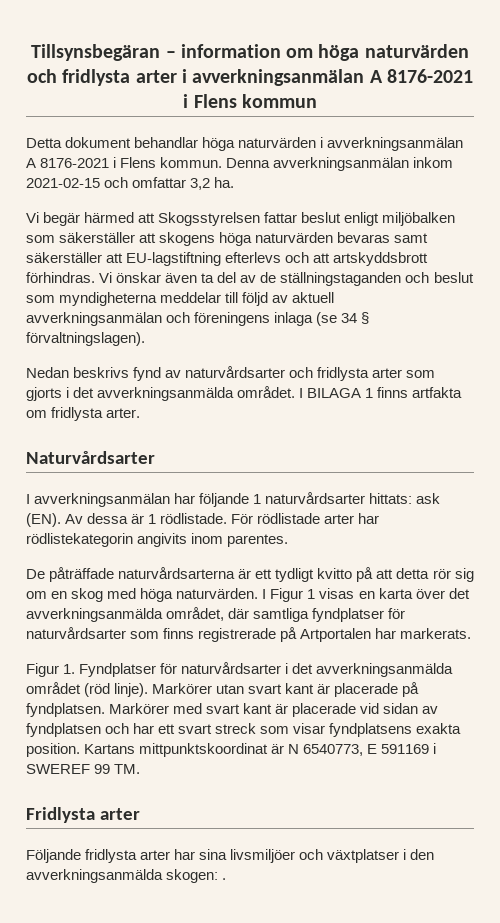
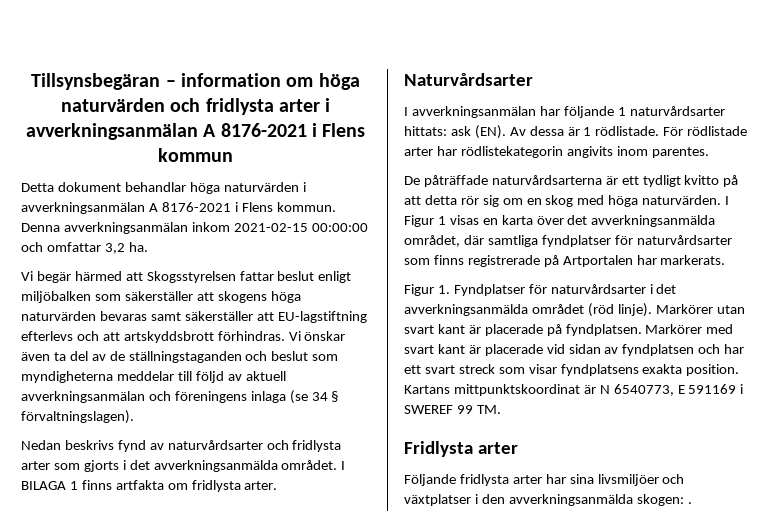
- Denna avverkningsanmälan inkom 2021-02-15 och omfattar 3,2 ha.
+ Denna avverkningsanmälan inkom 2021-02-15 00:00:00 och omfattar 3,2 ha.

